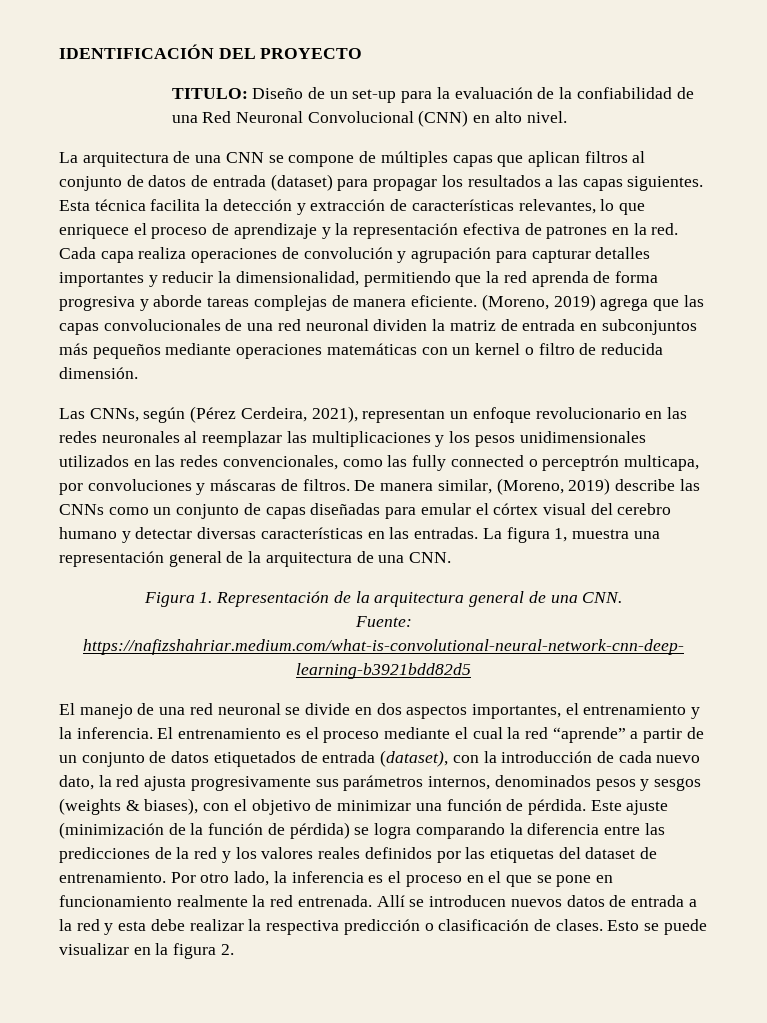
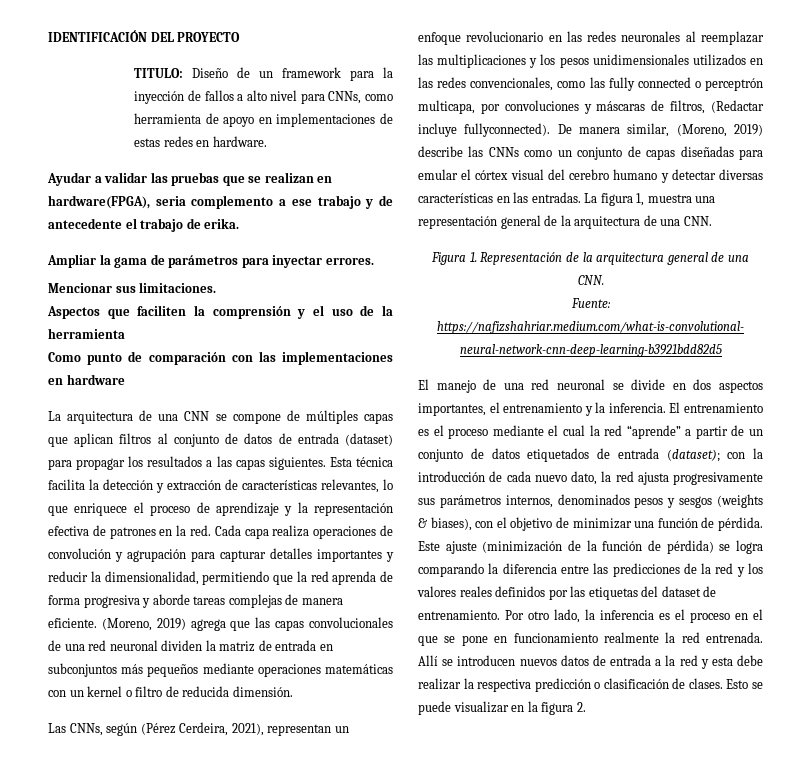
- TITULO: Diseño de un set-up para la evaluación de la confiabilidad de una Red Neuronal Convolucional (CNN) en alto nivel.
+ TITULO: Diseño de un framework para la inyección de fallos a alto nivel para CNNs, como herramienta de apoyo en implementaciones de estas redes en hardware.
+ Ayudar a validar las pruebas que se realizan en hardware(FPGA), seria complemento a ese trabajo y de antecedente el trabajo de erika.
+ Ampliar la gama de parámetros para inyectar errores.
+ Mencionar sus limitaciones.
+ Aspectos que faciliten la comprensión y el uso de la herramienta
+ Como punto de comparación con las implementaciones en hardware
- Las CNNs, según (Pérez Cerdeira, 2021), representan un enfoque revolucionario en las redes neuronales al reemplazar las multiplicaciones y los pesos unidimensionales utilizados en las redes convencionales, como las fully connected o perceptrón multicapa, por convoluciones y máscaras de filtros.
+ Las CNNs, según (Pérez Cerdeira, 2021), representan un enfoque revolucionario en las redes neuronales al reemplazar las multiplicaciones y los pesos unidimensionales utilizados en las redes convencionales, como las fully connected o perceptrón multicapa, por convoluciones y máscaras de filtros, (Redactar incluye fullyconnected).
- El entrenamiento es el proceso mediante el cual la red “aprende” a partir de un conjunto de datos etiquetados de entrada (dataset), con la introducción de cada nuevo dato, la red ajusta progresivamente sus parámetros internos, denominados pesos y sesgos (weights & biases), con el objetivo de minimizar una función de pérdida.
+ El entrenamiento es el proceso mediante el cual la red “aprende” a partir de un conjunto de datos etiquetados de entrada (dataset); con la introducción de cada nuevo dato, la red ajusta progresivamente sus parámetros internos, denominados pesos y sesgos (weights & biases), con el objetivo de minimizar una función de pérdida.

